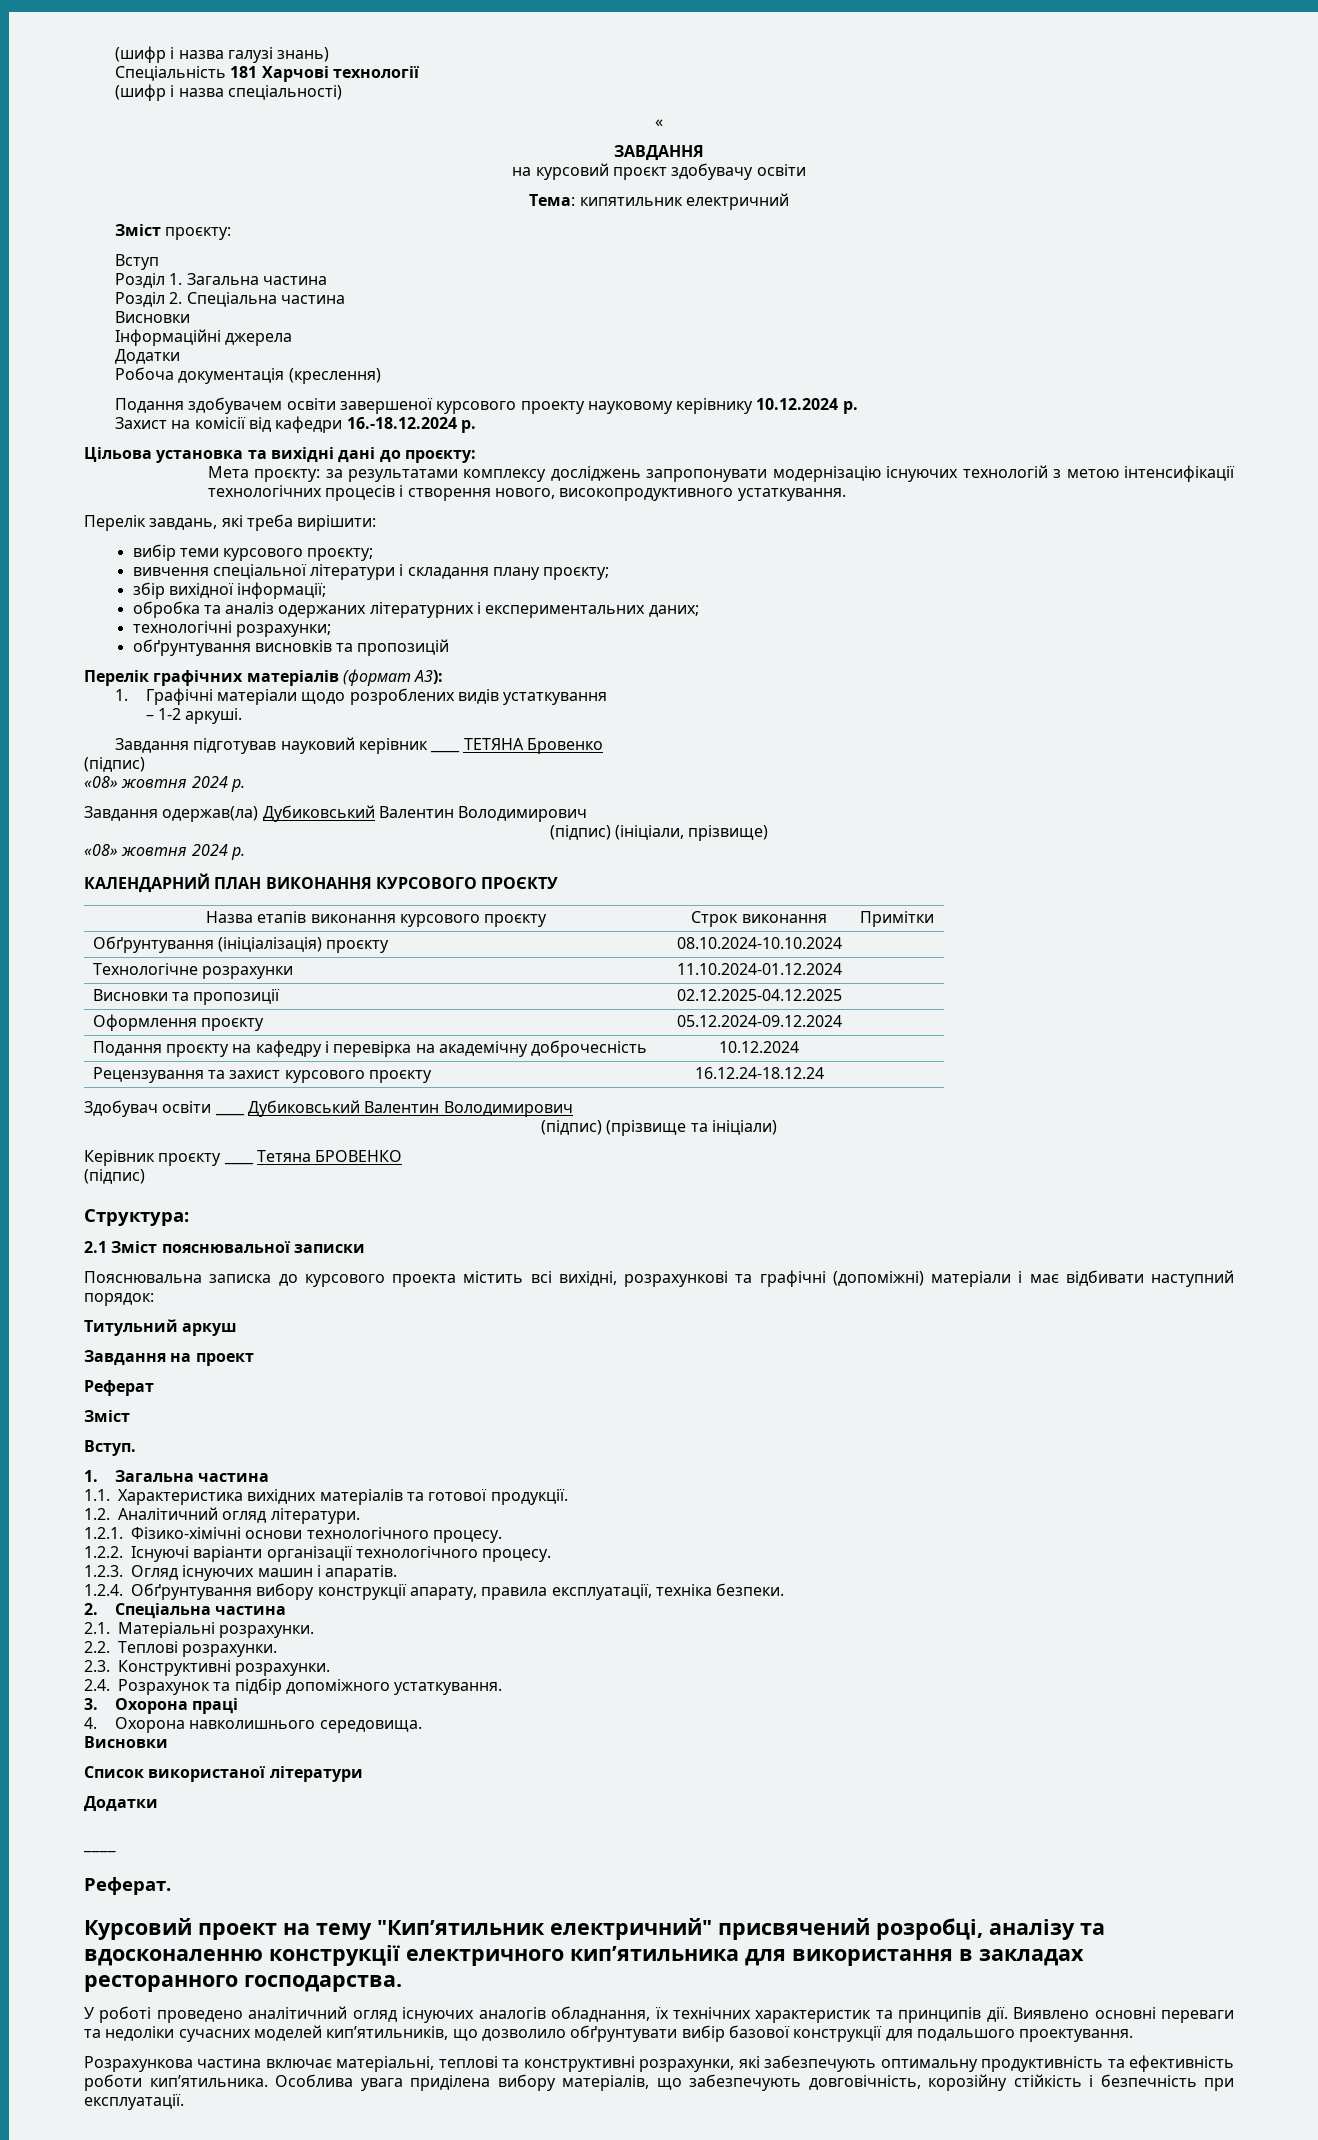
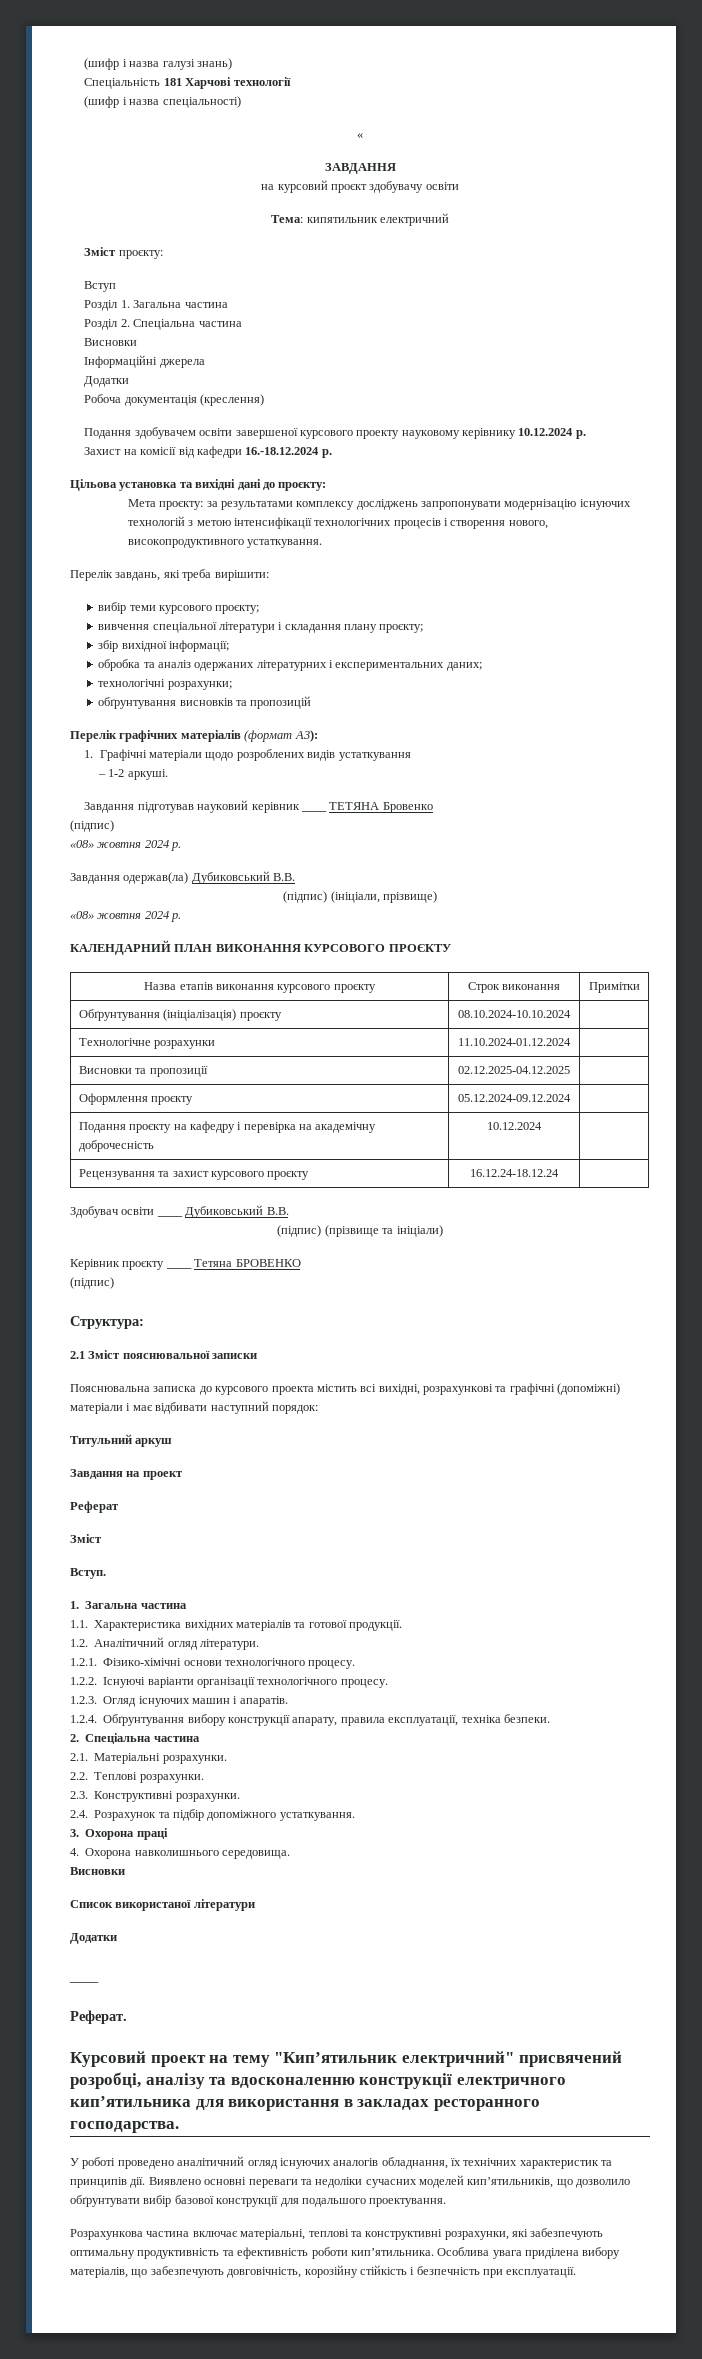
- Завдання одержав(ла) Дубиковський Валентин Володимирович
+ Завдання одержав(ла) Дубиковський В.В.
- Здобувач освіти ____ Дубиковський Валентин Володимирович
+ Здобувач освіти ____ Дубиковський В.В.

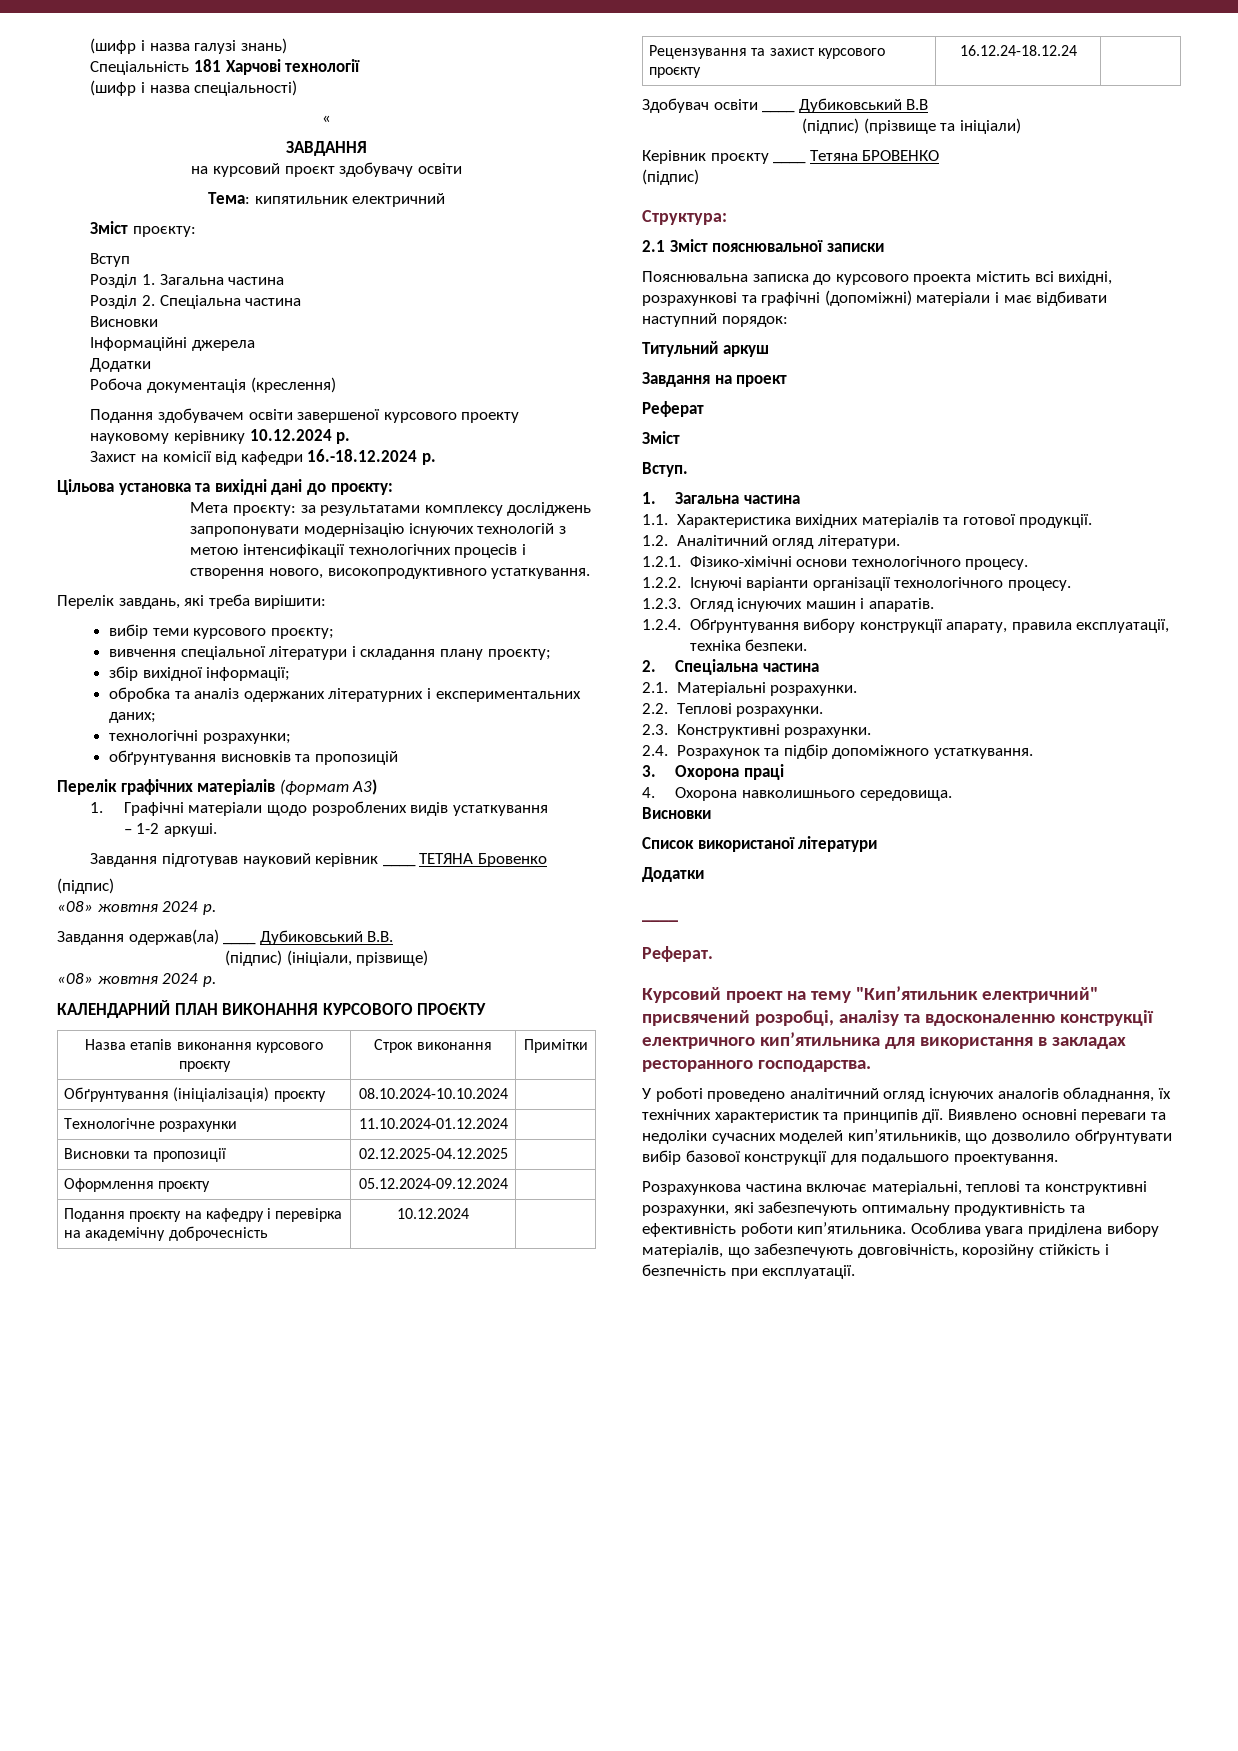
- Перелік графічних матеріалів (формат А3):
+ Перелік графічних матеріалів (формат А3)
- Завдання одержав(ла) Дубиковський В.В.
+ Завдання одержав(ла) ____ Дубиковський В.В.
- Здобувач освіти ____ Дубиковський В.В.
+ Здобувач освіти ____ Дубиковський В.В

